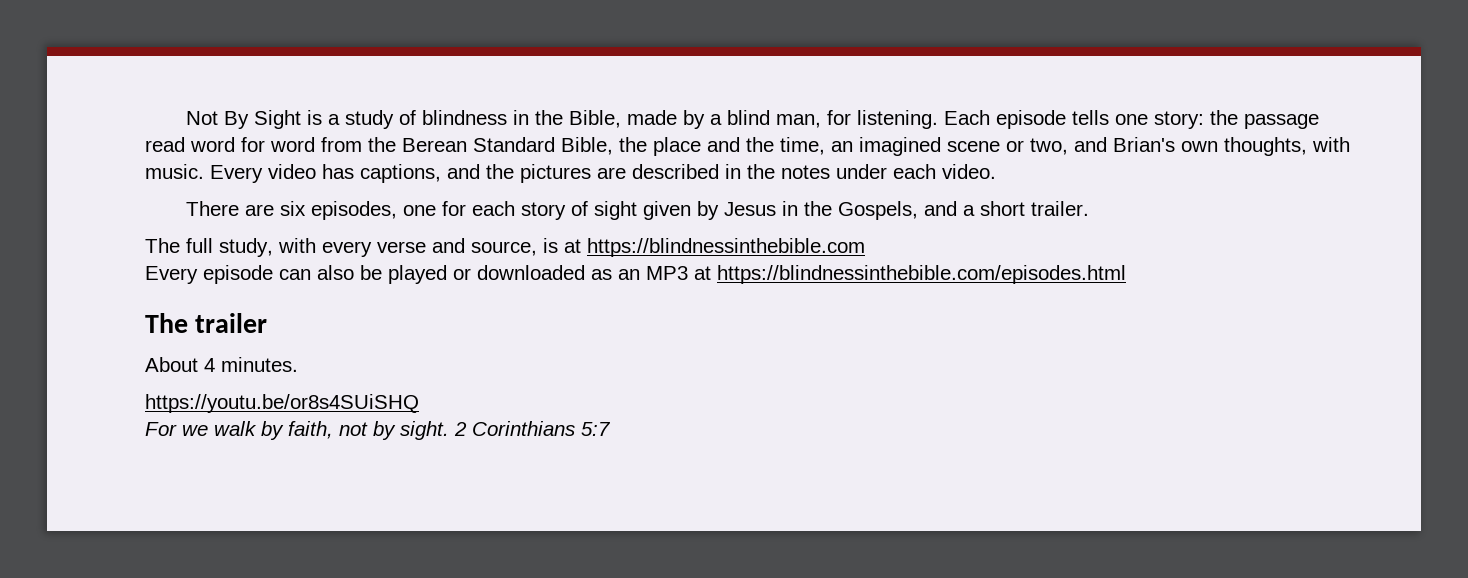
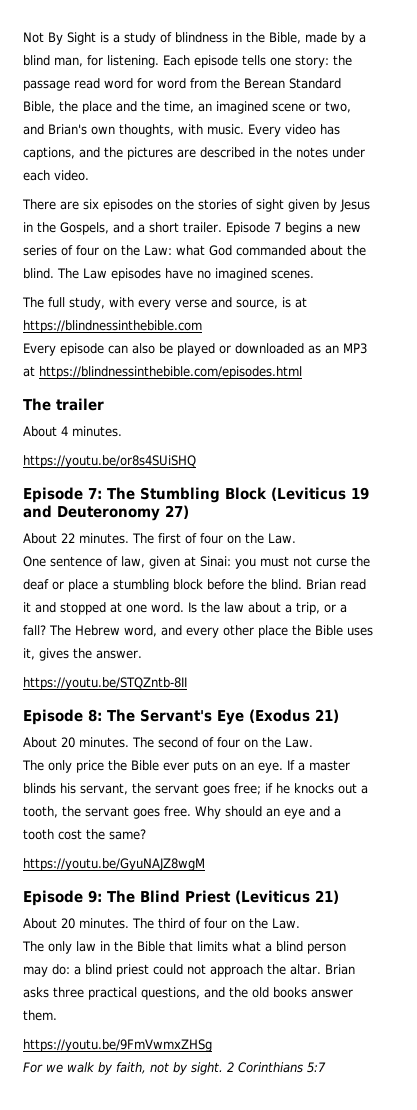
- There are six episodes, one for each story of sight given by Jesus in the Gospels, and a short trailer.
+ There are six episodes on the stories of sight given by Jesus in the Gospels, and a short trailer. Episode 7 begins a new series of four on the Law: what God commanded about the blind. The Law episodes have no imagined scenes.
+ Episode 7: The Stumbling Block (Leviticus 19 and Deuteronomy 27)
+ About 22 minutes. The first of four on the Law.
+ One sentence of law, given at Sinai: you must not curse the deaf or place a stumbling block before the blind. Brian read it and stopped at one word. Is the law about a trip, or a fall? The Hebrew word, and every other place the Bible uses it, gives the answer.
+ https://youtu.be/STQZntb-8II
+ Episode 8: The Servant's Eye (Exodus 21)
+ About 20 minutes. The second of four on the Law.
+ The only price the Bible ever puts on an eye. If a master blinds his servant, the servant goes free; if he knocks out a tooth, the servant goes free. Why should an eye and a tooth cost the same?
+ https://youtu.be/GyuNAJZ8wgM
+ Episode 9: The Blind Priest (Leviticus 21)
+ About 20 minutes. The third of four on the Law.
+ The only law in the Bible that limits what a blind person may do: a blind priest could not approach the altar. Brian asks three practical questions, and the old books answer them.
+ https://youtu.be/9FmVwmxZHSg

